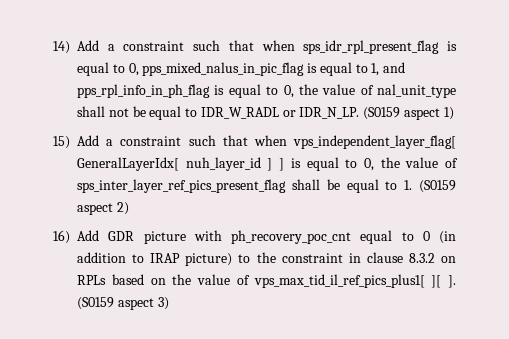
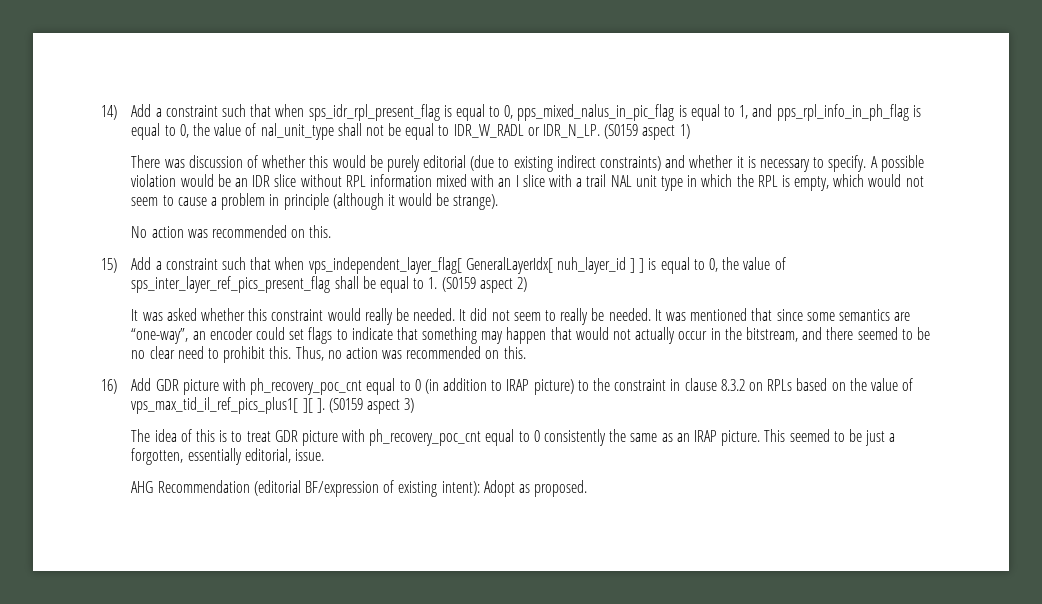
+ There was discussion of whether this would be purely editorial (due to existing indirect constraints) and whether it is necessary to specify. A possible violation would be an IDR slice without RPL information mixed with an I slice with a trail NAL unit type in which the RPL is empty, which would not seem to cause a problem in principle (although it would be strange).
+ No action was recommended on this.
+ It was asked whether this constraint would really be needed. It did not seem to really be needed. It was mentioned that since some semantics are “one-way”, an encoder could set flags to indicate that something may happen that would not actually occur in the bitstream, and there seemed to be no clear need to prohibit this. Thus, no action was recommended on this.
+ The idea of this is to treat GDR picture with ph_recovery_poc_cnt equal to 0 consistently the same as an IRAP picture. This seemed to be just a forgotten, essentially editorial, issue.
+ AHG Recommendation (editorial BF/expression of existing intent): Adopt as proposed.

